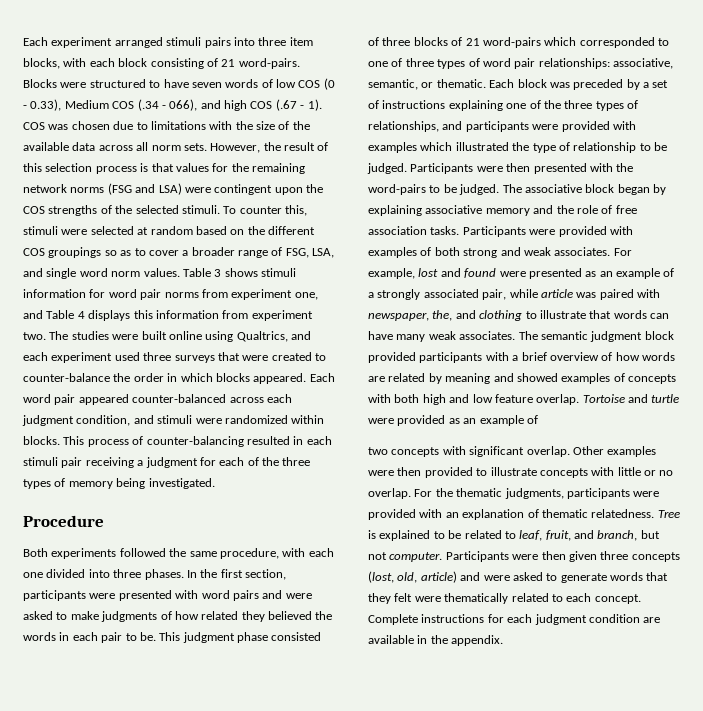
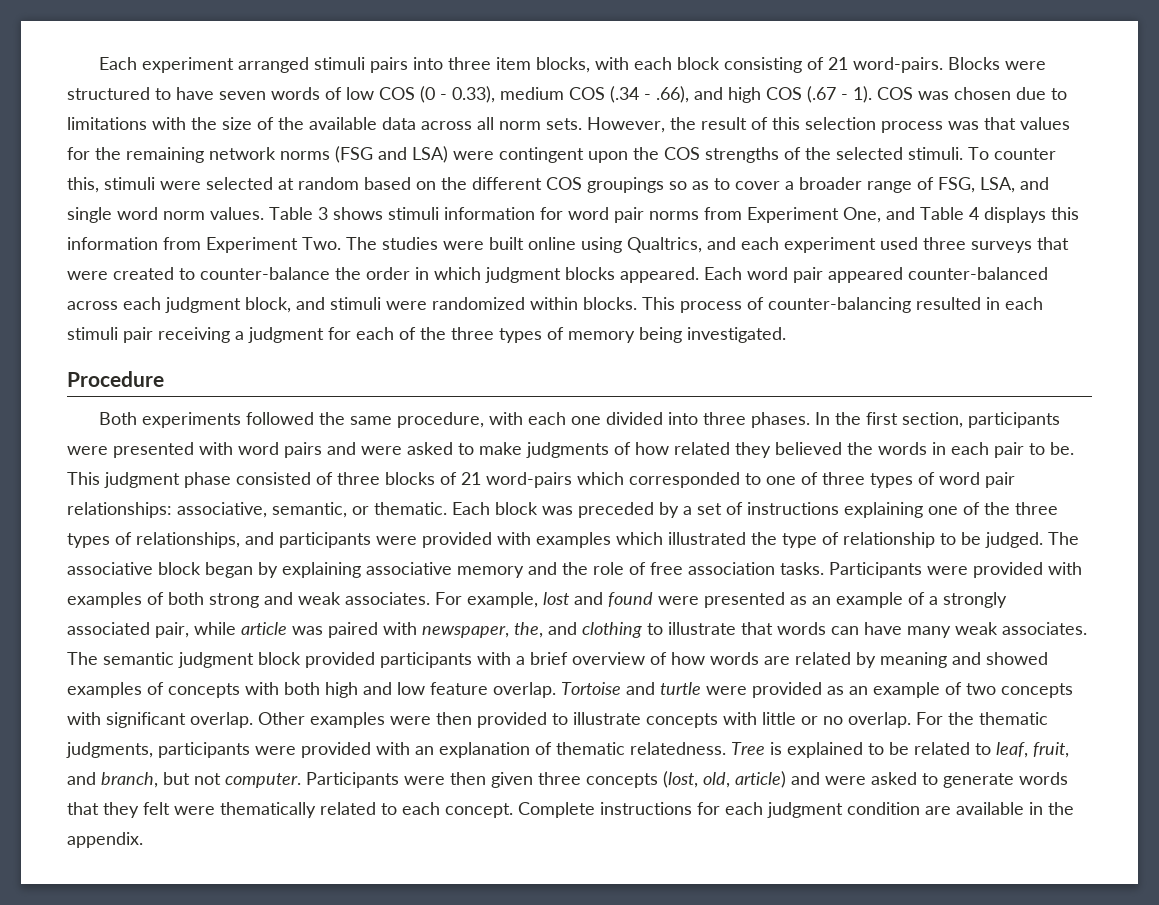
- Blocks were structured to have seven words of low COS (0 - 0.33), Medium COS (.34 - 066), and high COS (.67 - 1).
+ Blocks were structured to have seven words of low COS (0 - 0.33), medium COS (.34 - .66), and high COS (.67 - 1).
- However, the result of this selection process is that values for the remaining network norms (FSG and LSA) were contingent upon the COS strengths of the selected stimuli.
+ However, the result of this selection process was that values for the remaining network norms (FSG and LSA) were contingent upon the COS strengths of the selected stimuli.
- Table 3 shows stimuli information for word pair norms from experiment one, and Table 4 displays this information from experiment two. The studies were built online using Qualtrics, and each experiment used three surveys that were created to counter-balance the order in which blocks appeared.
+ Table 3 shows stimuli information for word pair norms from Experiment One, and Table 4 displays this information from Experiment Two. The studies were built online using Qualtrics, and each experiment used three surveys that were created to counter-balance the order in which judgment blocks appeared.
- Each word pair appeared counter-balanced across each judgment condition, and stimuli were randomized within blocks.
+ Each word pair appeared counter-balanced across each judgment block, and stimuli were randomized within blocks.
- Participants were then presented with the word-pairs to be judged.
- Tortoise and turtle were provided as an example of
- two concepts with significant overlap.
+ Tortoise and turtle were provided as an example of two concepts with significant overlap.

